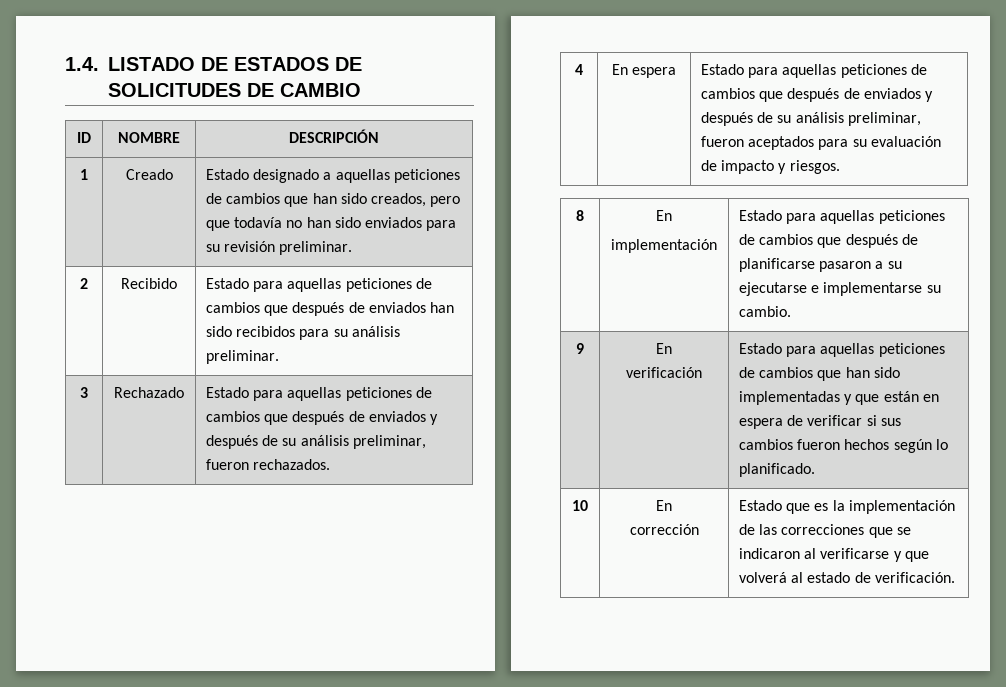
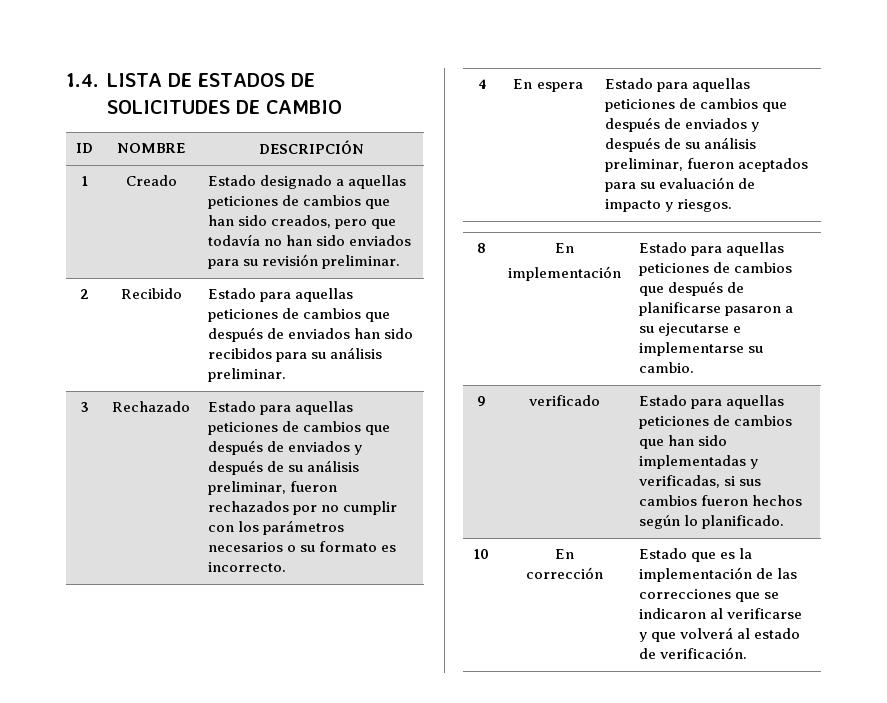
- 1.4. LISTADO DE ESTADOS DE SOLICITUDES DE CAMBIO
+ 1.4. LISTA DE ESTADOS DE SOLICITUDES DE CAMBIO
- 3 | Rechazado | Estado para aquellas peticiones de cambios que después de enviados y después de su análisis preliminar, fueron rechazados.
+ 3 | Rechazado | Estado para aquellas peticiones de cambios que después de enviados y después de su análisis preliminar, fueron rechazados por no cumplir con los parámetros necesarios o su formato es incorrecto.
- 9 | En
- verificación | Estado para aquellas peticiones de cambios que han sido implementadas y que están en espera de verificar si sus cambios fueron hechos según lo planificado.
+ 9 | verificado | Estado para aquellas peticiones de cambios que han sido implementadas y verificadas, si sus cambios fueron hechos según lo planificado.

